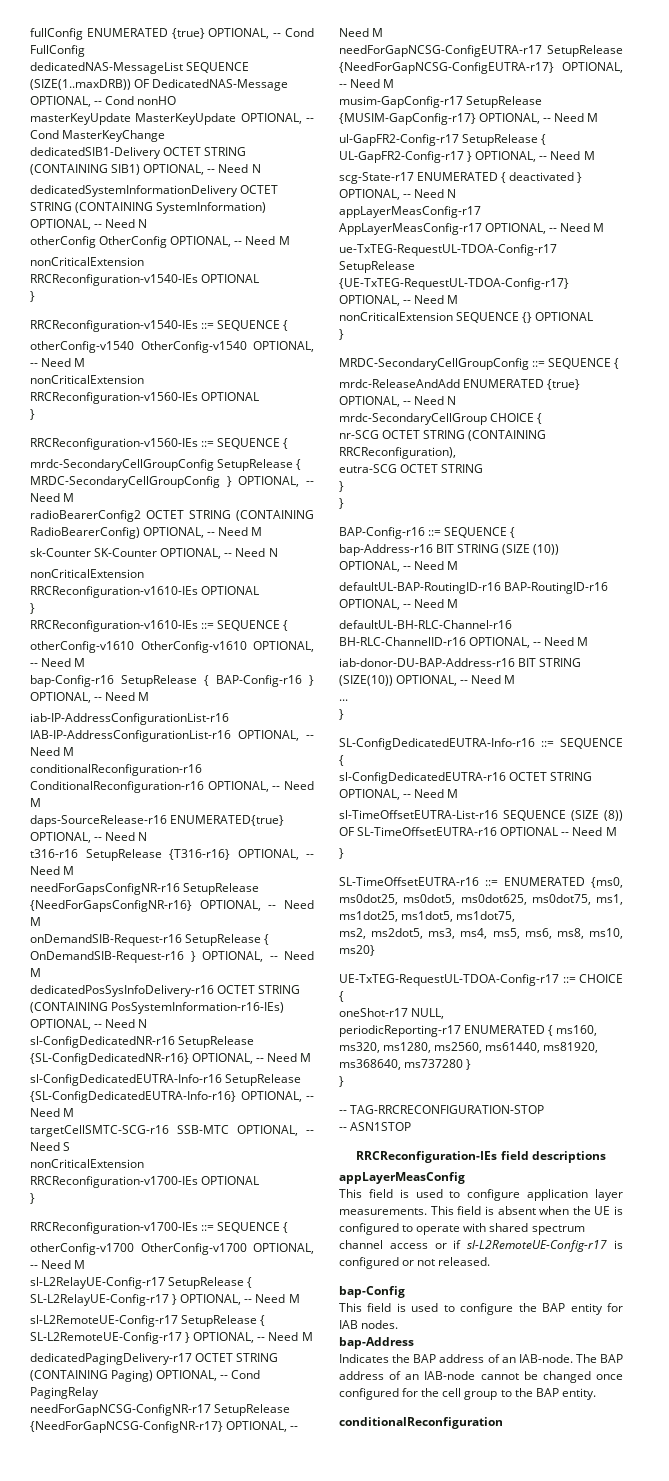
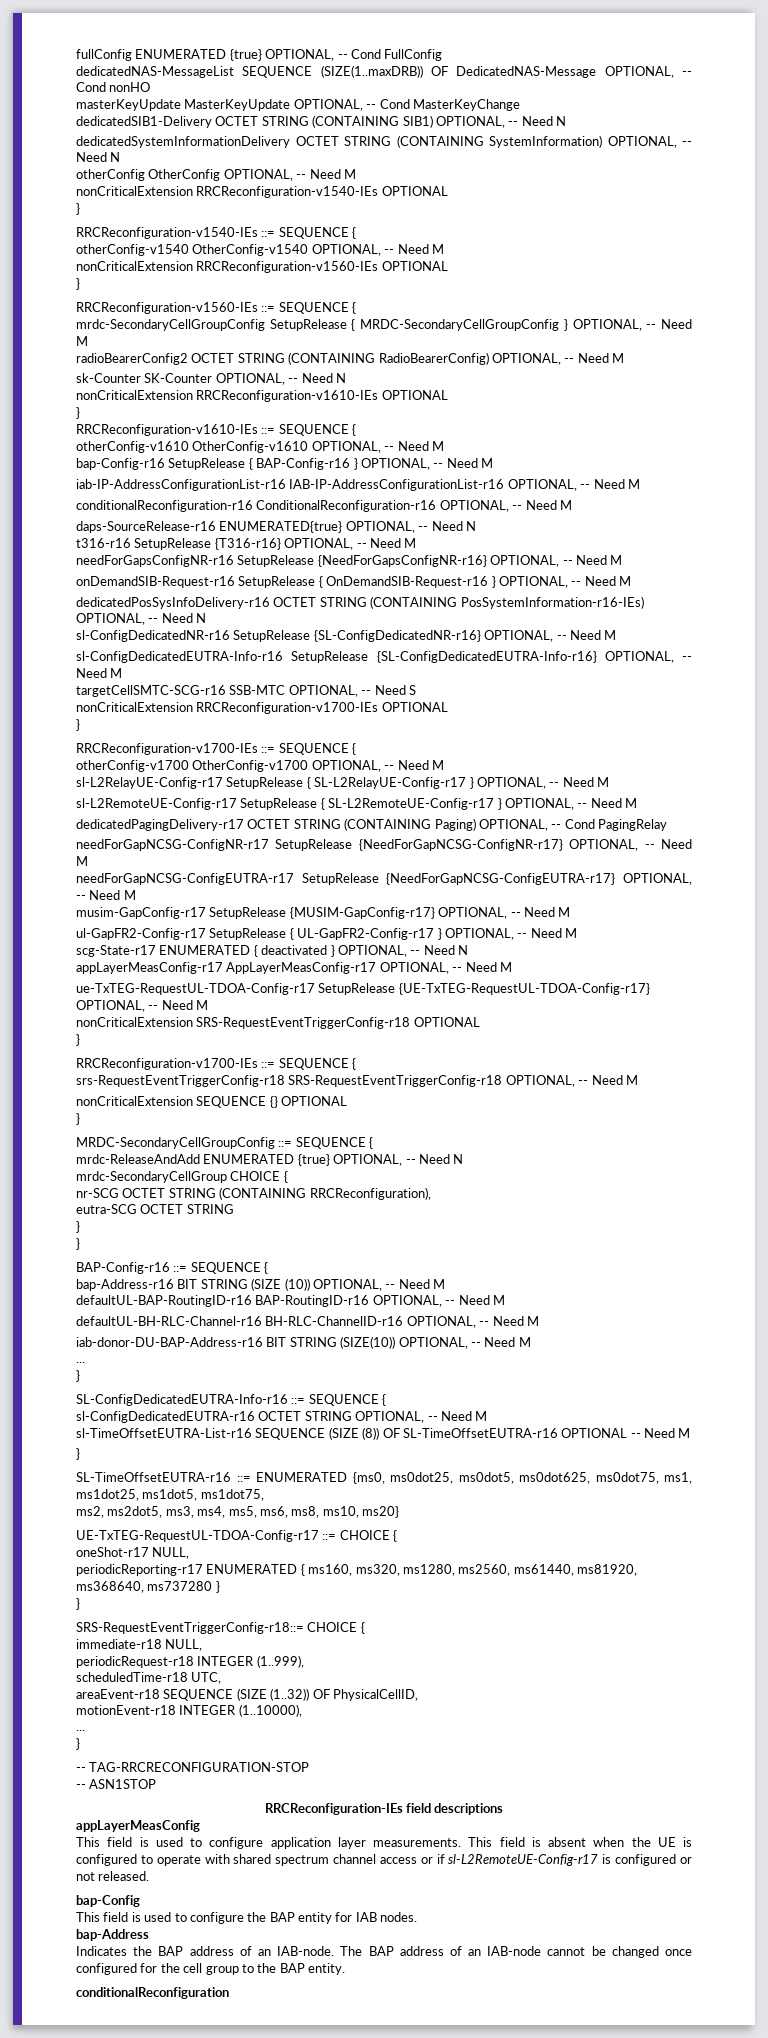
+ nonCriticalExtension SRS-RequestEventTriggerConfig-r18 OPTIONAL
+ }
+ RRCReconfiguration-v1700-IEs ::= SEQUENCE {
+ srs-RequestEventTriggerConfig-r18 SRS-RequestEventTriggerConfig-r18 OPTIONAL, -- Need M
+ SRS-RequestEventTriggerConfig-r18::= CHOICE {
+ immediate-r18 NULL,
+ periodicRequest-r18 INTEGER (1..999),
+ scheduledTime-r18 UTC,
+ areaEvent-r18 SEQUENCE (SIZE (1..32)) OF PhysicalCellID,
+ motionEvent-r18 INTEGER (1..10000),
+ ...
+ }

